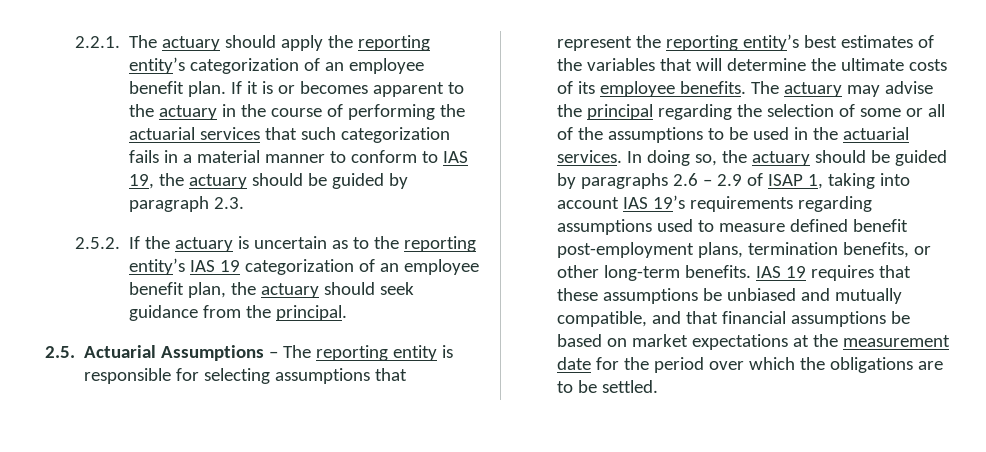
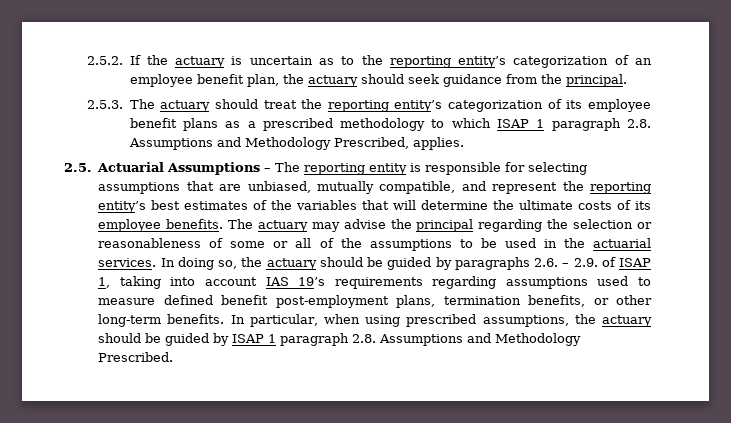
- 2.2.1. The actuary should apply the reporting entity’s categorization of an employee benefit plan. If it is or becomes apparent to the actuary in the course of performing the actuarial services that such categorization fails in a material manner to conform to IAS 19, the actuary should be guided by paragraph 2.3.
- 2.5.2. If the actuary is uncertain as to the reporting entity’s IAS 19 categorization of an employee benefit plan, the actuary should seek guidance from the principal.
+ 2.5.2. If the actuary is uncertain as to the reporting entity’s categorization of an employee benefit plan, the actuary should seek guidance from the principal.
+ 2.5.3. The actuary should treat the reporting entity’s categorization of its employee benefit plans as a prescribed methodology to which ISAP 1 paragraph 2.8. Assumptions and Methodology Prescribed, applies.
- 2.5. Actuarial Assumptions – The reporting entity is responsible for selecting assumptions that represent the reporting entity’s best estimates of the variables that will determine the ultimate costs of its employee benefits.
+ 2.5. Actuarial Assumptions – The reporting entity is responsible for selecting assumptions that are unbiased, mutually compatible, and represent the reporting entity’s best estimates of the variables that will determine the ultimate costs of its employee benefits.
- The actuary may advise the principal regarding the selection of some or all of the assumptions to be used in the actuarial services.
+ The actuary may advise the principal regarding the selection or reasonableness of some or all of the assumptions to be used in the actuarial services.
- In doing so, the actuary should be guided by paragraphs 2.6 – 2.9 of ISAP 1, taking into account IAS 19’s requirements regarding assumptions used to measure defined benefit post-employment plans, termination benefits, or other long-term benefits.
+ In doing so, the actuary should be guided by paragraphs 2.6. – 2.9. of ISAP 1, taking into account IAS 19’s requirements regarding assumptions used to measure defined benefit post-employment plans, termination benefits, or other long-term benefits.
- IAS 19 requires that these assumptions be unbiased and mutually compatible, and that financial assumptions be based on market expectations at the measurement date for the period over which the obligations are to be settled.
+ In particular, when using prescribed assumptions, the actuary should be guided by ISAP 1 paragraph 2.8. Assumptions and Methodology Prescribed.

